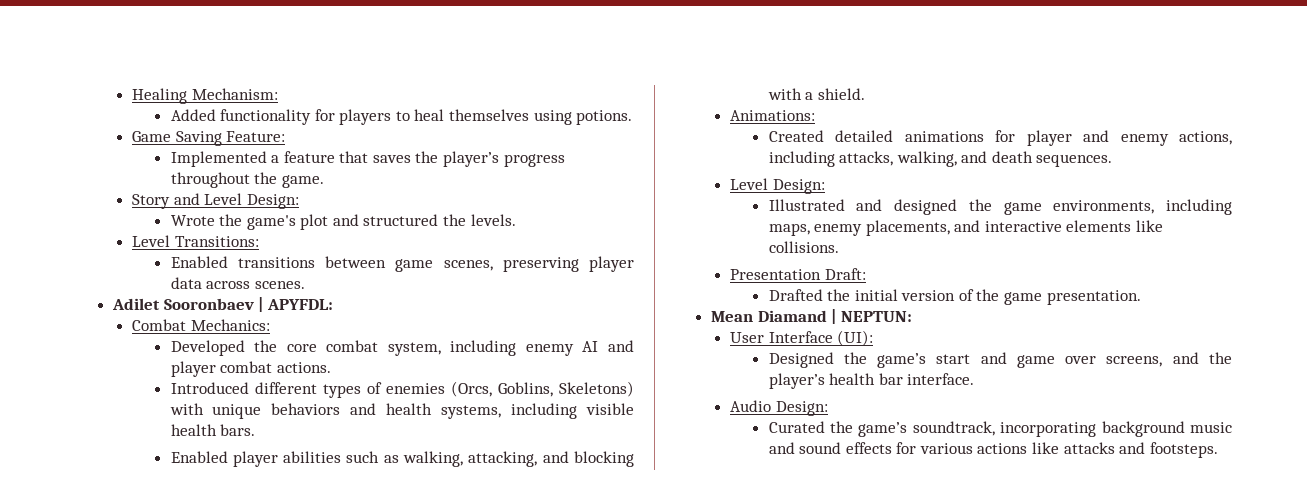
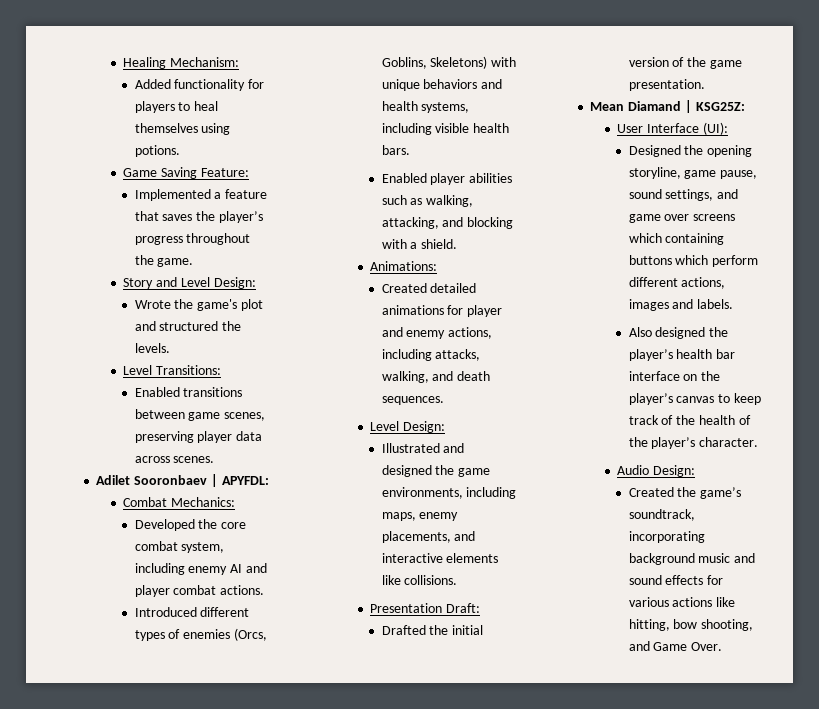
- Mean Diamand | NEPTUN:
+ Mean Diamand | KSG25Z:
- Designed the game’s start and game over screens, and the player’s health bar interface.
+ Designed the opening storyline, game pause, sound settings, and game over screens which containing buttons which perform different actions, images and labels.
+ Also designed the player’s health bar interface on the player’s canvas to keep track of the health of the player’s character.
- Curated the game’s soundtrack, incorporating background music and sound effects for various actions like attacks and footsteps.
+ Created the game’s soundtrack, incorporating background music and sound effects for various actions like hitting, bow shooting, and Game Over.

